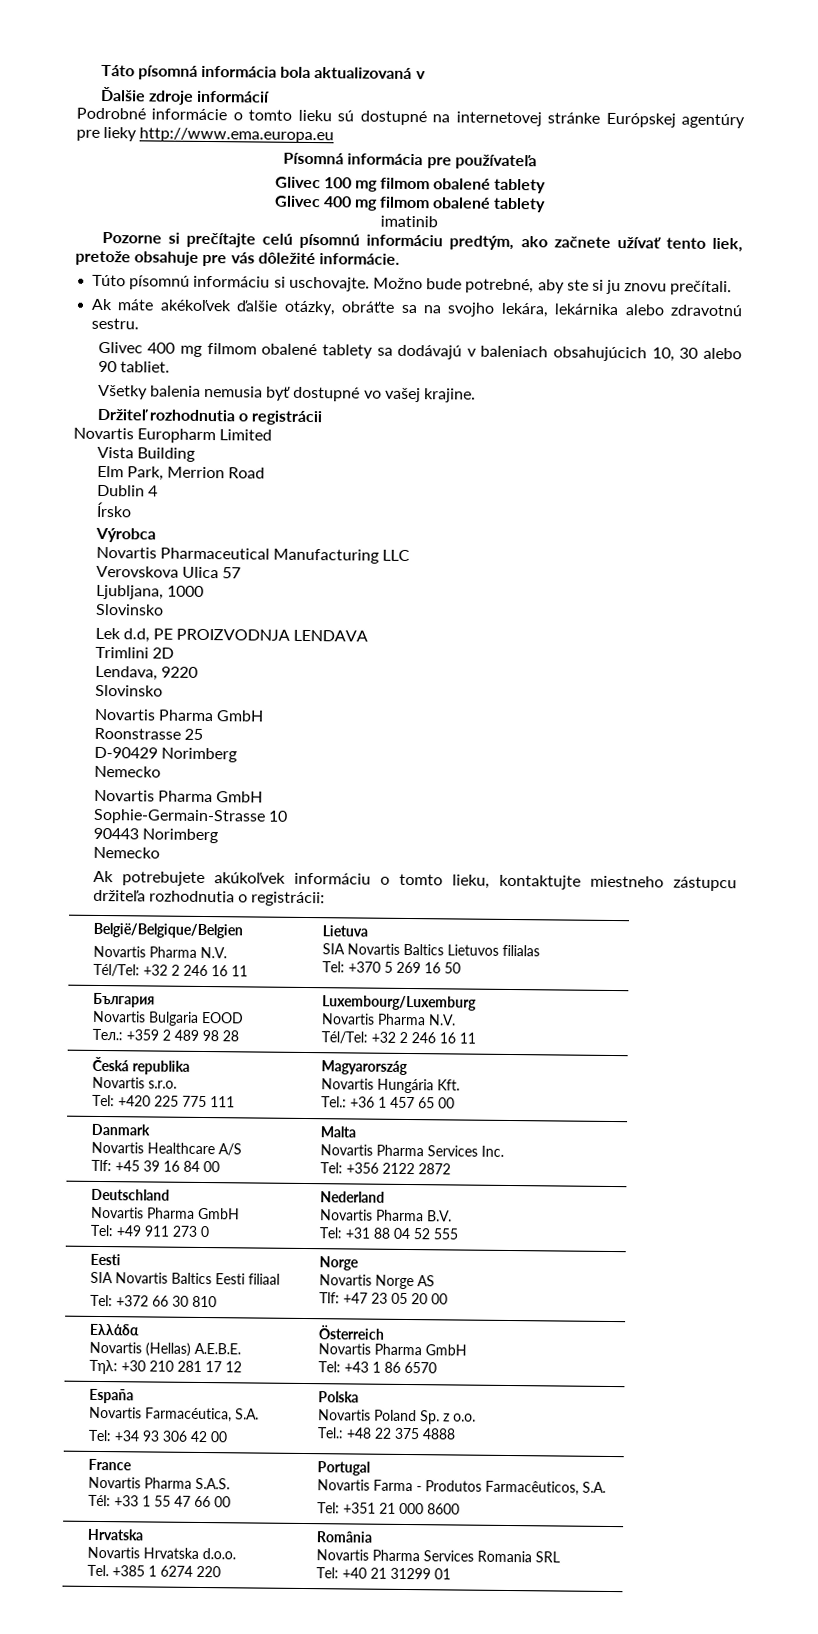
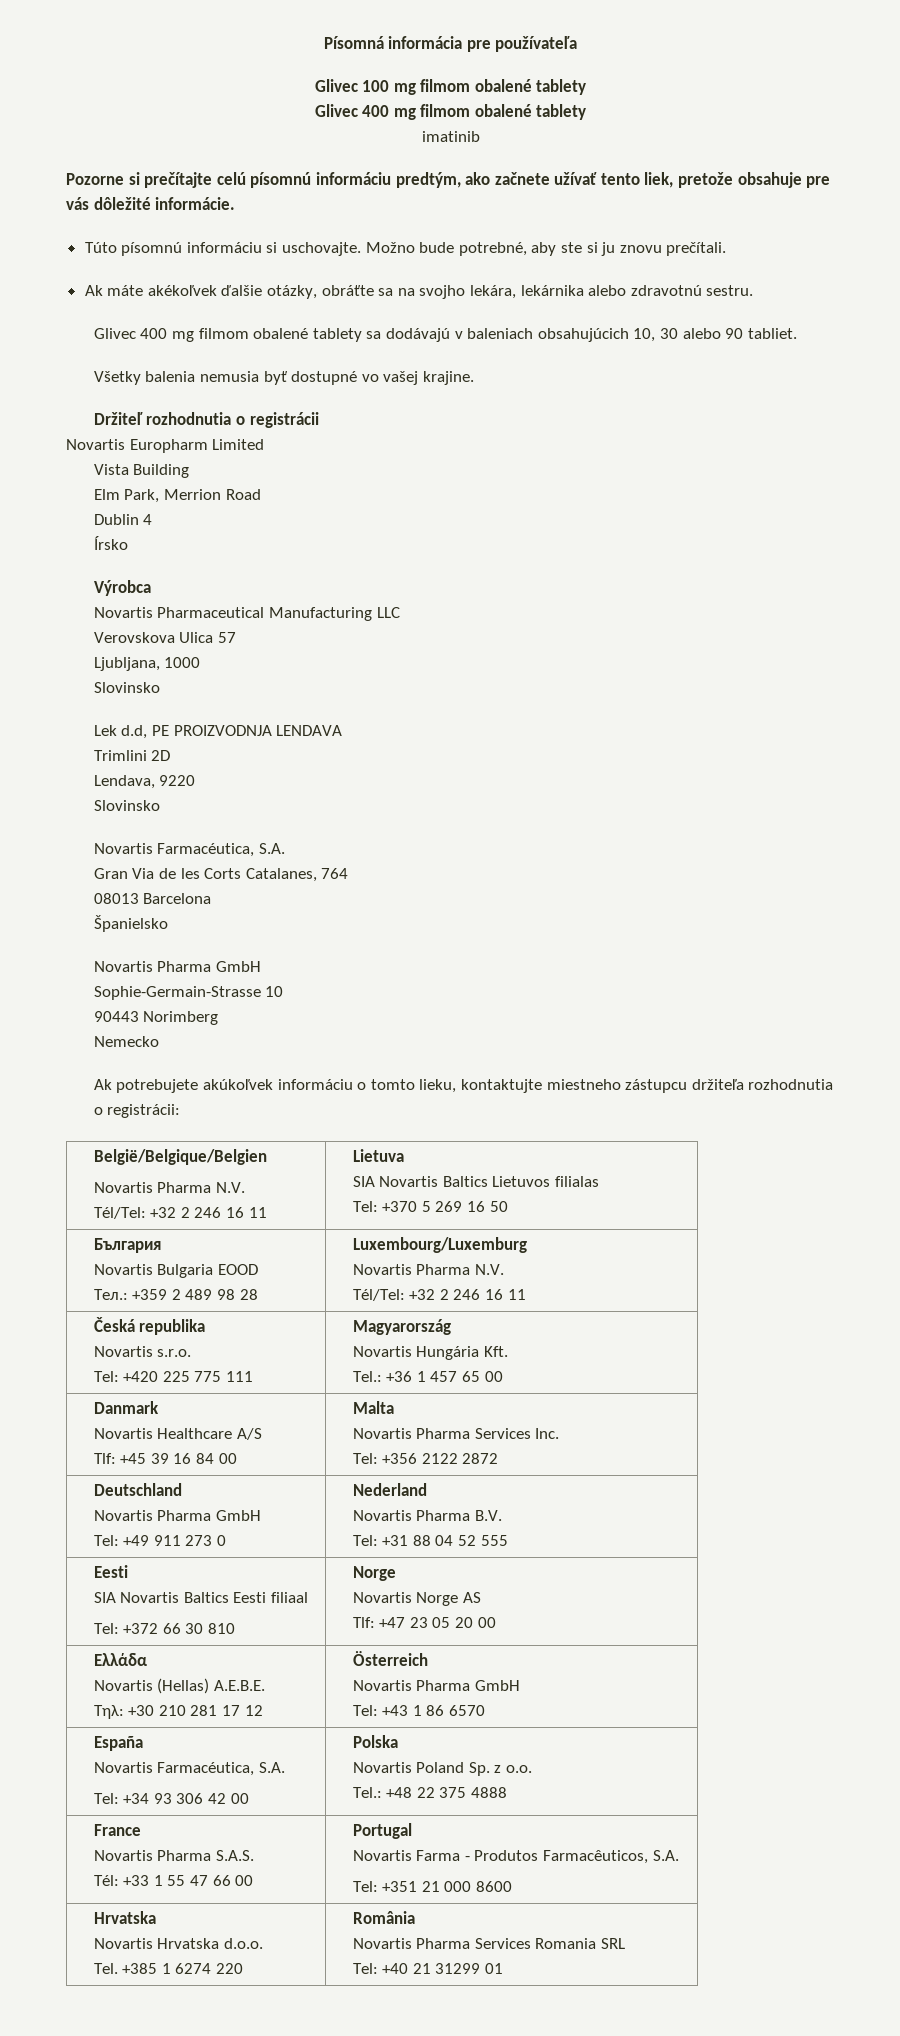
- Táto písomná informácia bola aktualizovaná v
- Ďalšie zdroje informácií
- Podrobné informácie o tomto lieku sú dostupné na internetovej stránke Európskej agentúry pre lieky http://www.ema.europa.eu
  Lendava, 9220
  Slovinsko
- Novartis Pharma GmbH
- Roonstrasse 25
- D-90429 Norimberg
- Nemecko
+ Novartis Farmacéutica, S.A.
+ Gran Via de les Corts Catalanes, 764
+ 08013 Barcelona
+ Španielsko

